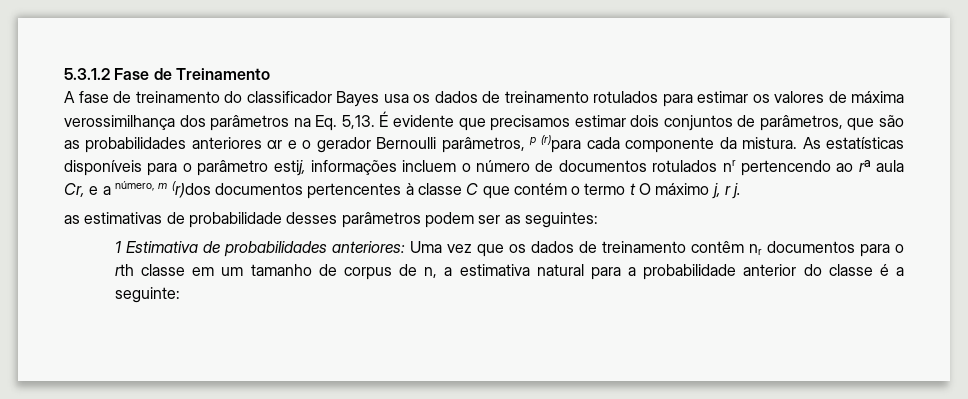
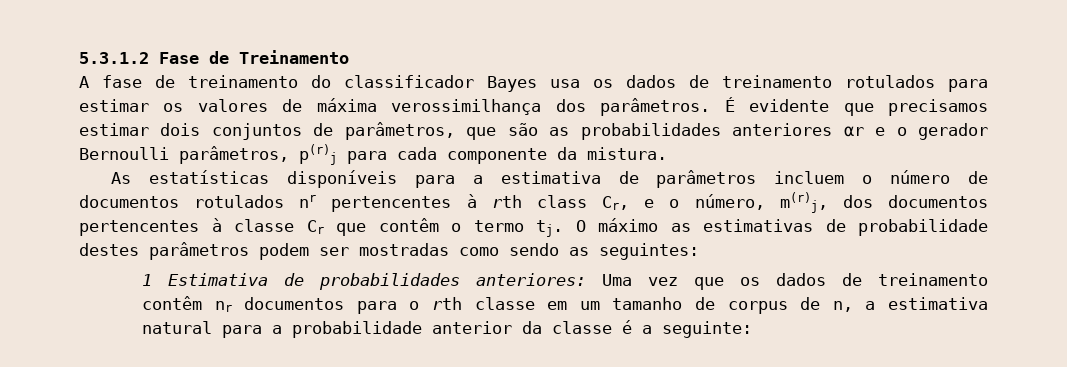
- A fase de treinamento do classificador Bayes usa os dados de treinamento rotulados para estimar os valores de máxima verossimilhança dos parâmetros na Eq. 5,13.
+ A fase de treinamento do classificador Bayes usa os dados de treinamento rotulados para estimar os valores de máxima verossimilhança dos parâmetros.
- É evidente que precisamos estimar dois conjuntos de parâmetros, que são as probabilidades anteriores αr e o gerador Bernoulli parâmetros, p (r)para cada componente da mistura. As estatísticas disponíveis para o parâmetro estij, informações incluem o número de documentos rotulados nr pertencendo ao rª aula Cr, e a número, m (r)dos documentos pertencentes à classe C que contém o termo t O máximo j, r j.
- as estimativas de probabilidade desses parâmetros podem ser as seguintes:
+ É evidente que precisamos estimar dois conjuntos de parâmetros, que são as probabilidades anteriores αr e o gerador Bernoulli parâmetros, p(r)j para cada componente da mistura.
+ As estatísticas disponíveis para a estimativa de parâmetros incluem o número de documentos rotulados nr pertencentes à rth class Cr, e o número, m(r)j, dos documentos pertencentes à classe Cr que contêm o termo tj. O máximo as estimativas de probabilidade destes parâmetros podem ser mostradas como sendo as seguintes:
- 1 Estimativa de probabilidades anteriores: Uma vez que os dados de treinamento contêm nr documentos para o rth classe em um tamanho de corpus de n, a estimativa natural para a probabilidade anterior do classe é a seguinte:
+ 1 Estimativa de probabilidades anteriores: Uma vez que os dados de treinamento contêm nr documentos para o rth classe em um tamanho de corpus de n, a estimativa natural para a probabilidade anterior da classe é a seguinte:

